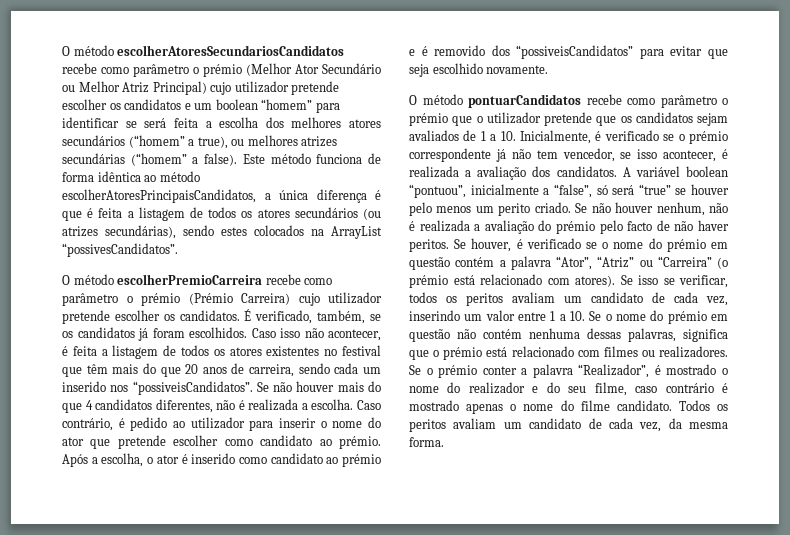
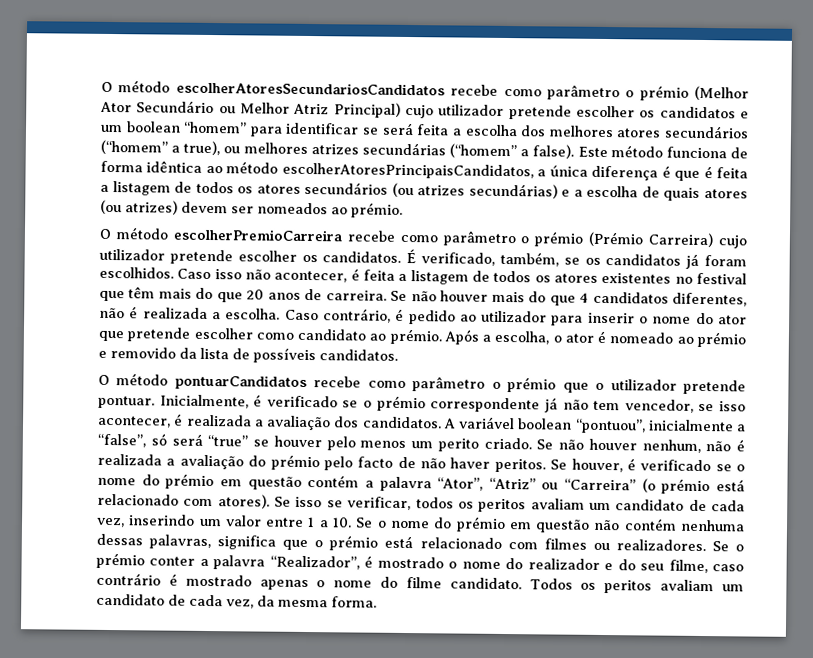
- Este método funciona de forma idêntica ao método escolherAtoresPrincipaisCandidatos, a única diferença é que é feita a listagem de todos os atores secundários (ou atrizes secundárias), sendo estes colocados na ArrayList “possivesCandidatos”.
+ Este método funciona de forma idêntica ao método escolherAtoresPrincipaisCandidatos, a única diferença é que é feita a listagem de todos os atores secundários (ou atrizes secundárias) e a escolha de quais atores (ou atrizes) devem ser nomeados ao prémio.
- Caso isso não acontecer, é feita a listagem de todos os atores existentes no festival que têm mais do que 20 anos de carreira, sendo cada um inserido nos “possiveisCandidatos”.
+ Caso isso não acontecer, é feita a listagem de todos os atores existentes no festival que têm mais do que 20 anos de carreira.
- Após a escolha, o ator é inserido como candidato ao prémio e é removido dos “possiveisCandidatos” para evitar que seja escolhido novamente.
+ Após a escolha, o ator é nomeado ao prémio e removido da lista de possíveis candidatos.
- O método pontuarCandidatos recebe como parâmetro o prémio que o utilizador pretende que os candidatos sejam avaliados de 1 a 10. Inicialmente, é verificado se o prémio correspondente já não tem vencedor, se isso acontecer, é realizada a avaliação dos candidatos.
+ O método pontuarCandidatos recebe como parâmetro o prémio que o utilizador pretende pontuar. Inicialmente, é verificado se o prémio correspondente já não tem vencedor, se isso acontecer, é realizada a avaliação dos candidatos.

